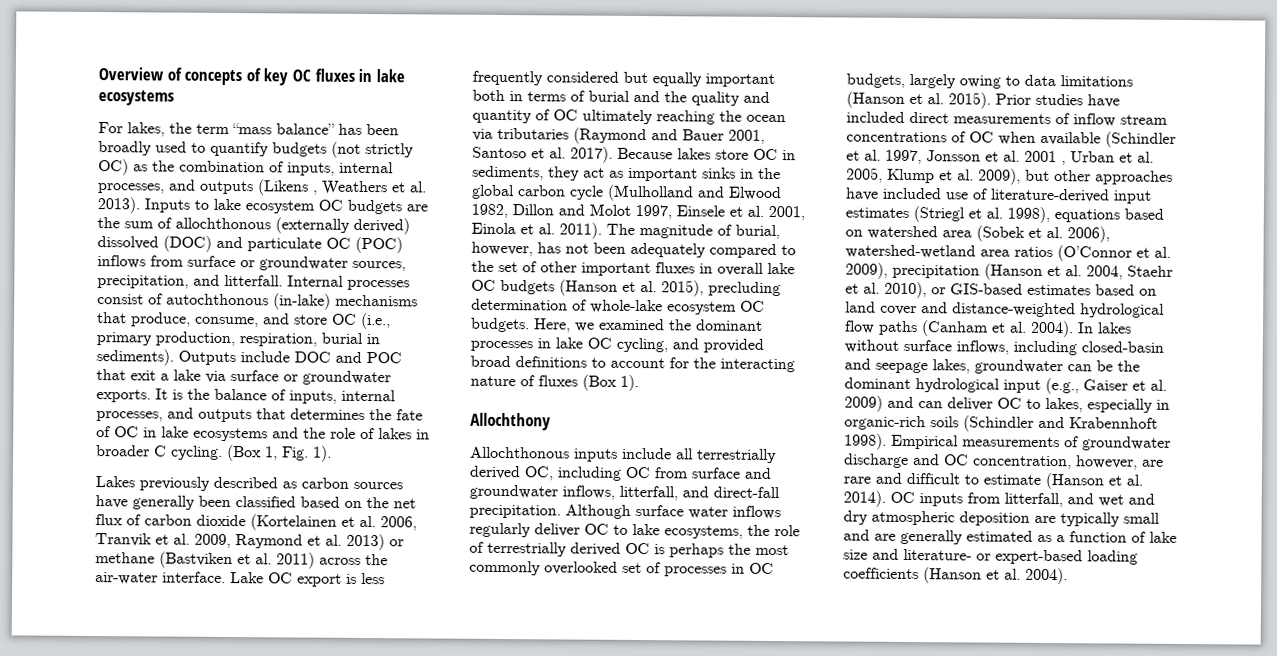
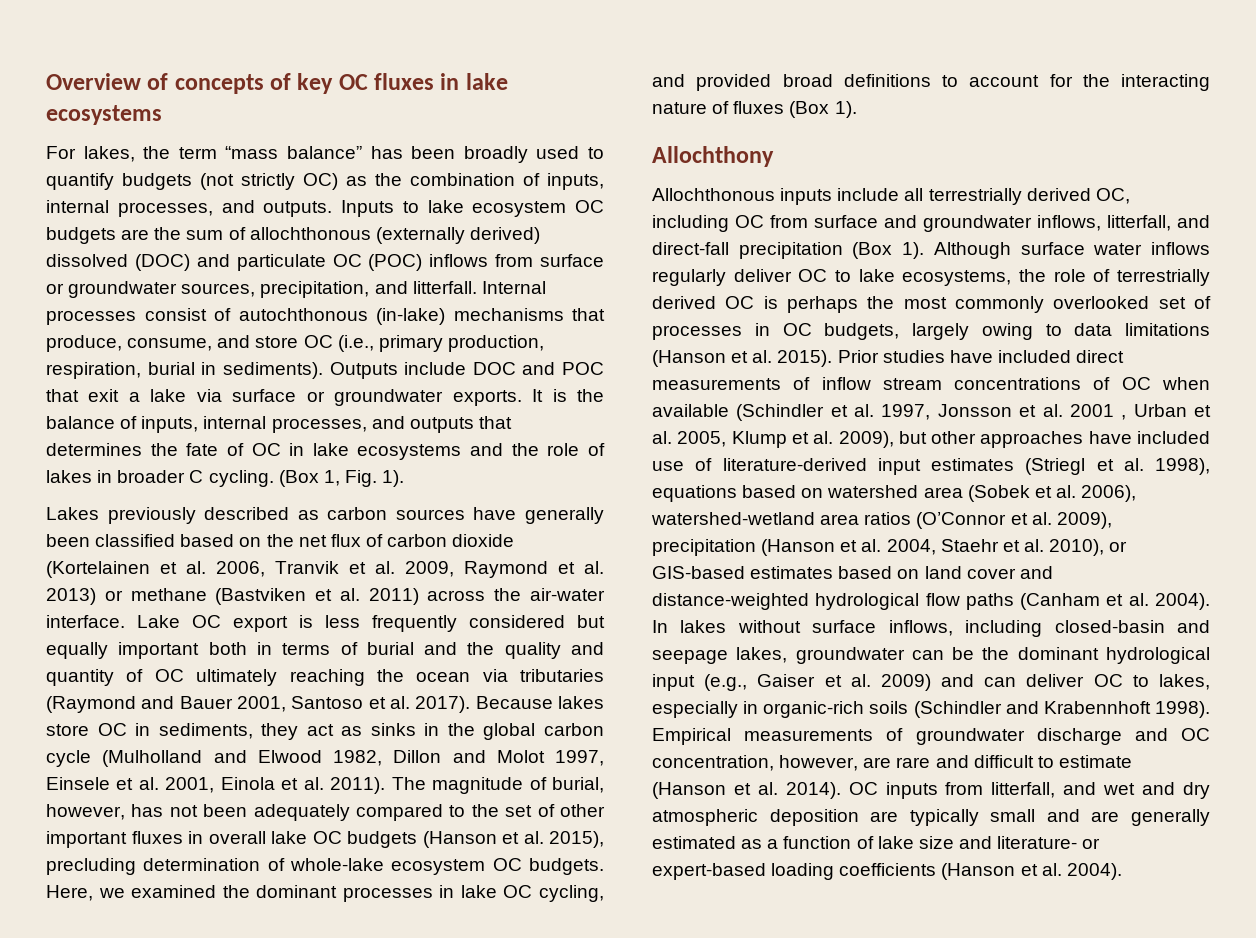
- For lakes, the term “mass balance” has been broadly used to quantify budgets (not strictly OC) as the combination of inputs, internal processes, and outputs (Likens , Weathers et al. 2013).
+ For lakes, the term “mass balance” has been broadly used to quantify budgets (not strictly OC) as the combination of inputs, internal processes, and outputs.
- Because lakes store OC in sediments, they act as important sinks in the global carbon cycle (Mulholland and Elwood 1982, Dillon and Molot 1997, Einsele et al. 2001, Einola et al. 2011).
+ Because lakes store OC in sediments, they act as sinks in the global carbon cycle (Mulholland and Elwood 1982, Dillon and Molot 1997, Einsele et al. 2001, Einola et al. 2011).
- Allochthonous inputs include all terrestrially derived OC, including OC from surface and groundwater inflows, litterfall, and direct-fall precipitation.
+ Allochthonous inputs include all terrestrially derived OC, including OC from surface and groundwater inflows, litterfall, and direct-fall precipitation (Box 1).

